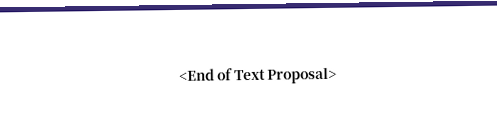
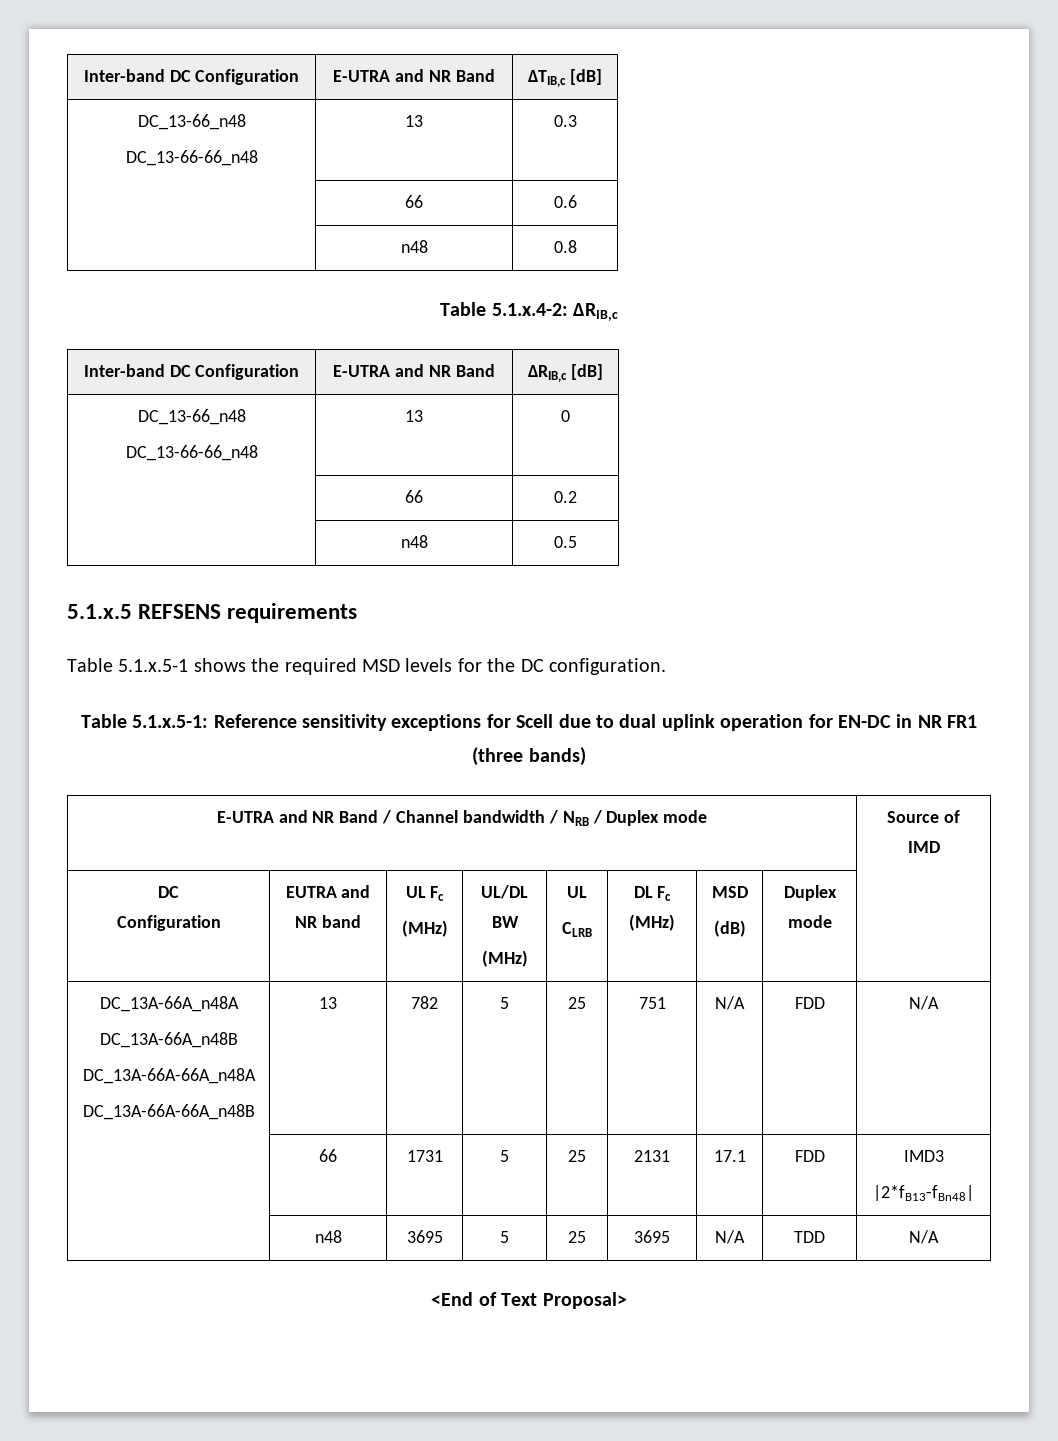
+ Inter-band DC Configuration | E-UTRA and NR Band | ΔTIB,c [dB]
+ DC_13-66_n48
+ DC_13-66-66_n48 | 13 | 0.3
+ | 66 | 0.6
+ | n48 | 0.8
+ Table 5.1.x.4-2: ΔRIB,c
+ Inter-band DC Configuration | E-UTRA and NR Band | ΔRIB,c [dB]
+ DC_13-66_n48
+ DC_13-66-66_n48 | 13 | 0
+ | 66 | 0.2
+ | n48 | 0.5
+ 5.1.x.5 REFSENS requirements
+ Table 5.1.x.5-1 shows the required MSD levels for the DC configuration.
+ Table 5.1.x.5-1: Reference sensitivity exceptions for Scell due to dual uplink operation for EN-DC in NR FR1 (three bands)
+ E-UTRA and NR Band / Channel bandwidth / NRB / Duplex mode | Source of IMD
+ DC
+ Configuration | EUTRA and NR band | UL Fc
+ (MHz) | UL/DL BW
+ (MHz) | UL
+ CLRB | DL Fc (MHz) | MSD
+ (dB) | Duplex mode |
+ DC_13A-66A_n48A
+ DC_13A-66A_n48B
+ DC_13A-66A-66A_n48A
+ DC_13A-66A-66A_n48B | 13 | 782 | 5 | 25 | 751 | N/A | FDD | N/A
+ | 66 | 1731 | 5 | 25 | 2131 | 17.1 | FDD | IMD3
+ |2*fB13-fBn48|
+ | n48 | 3695 | 5 | 25 | 3695 | N/A | TDD | N/A

